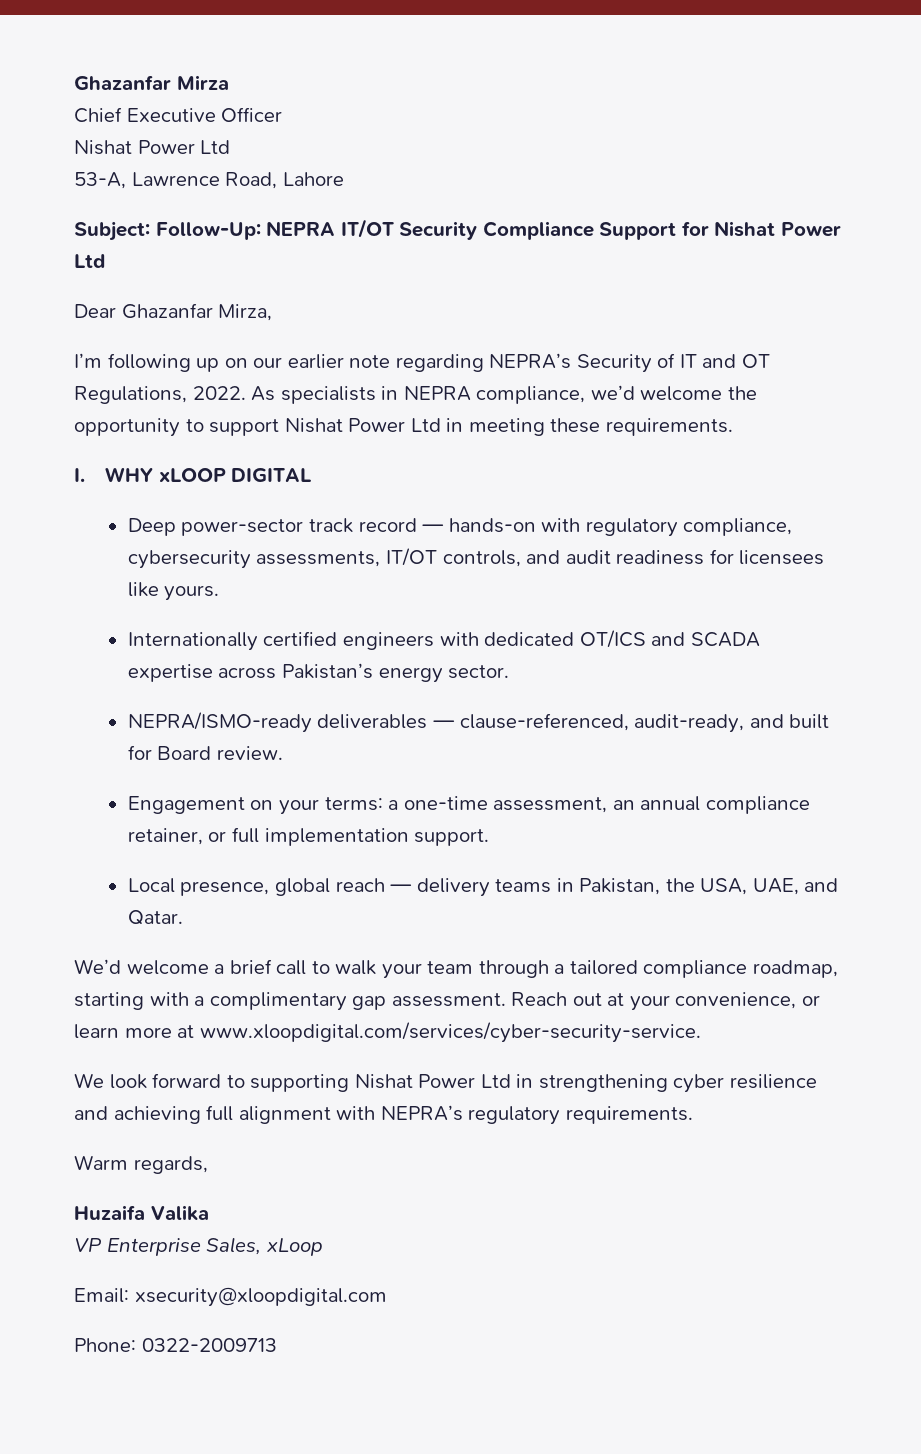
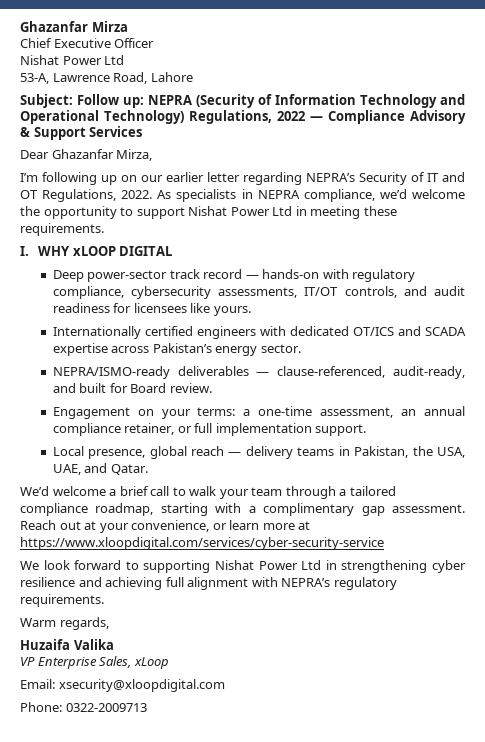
- Subject: Follow-Up: NEPRA IT/OT Security Compliance Support for Nishat Power Ltd
+ Subject: Follow up: NEPRA (Security of Information Technology and Operational Technology) Regulations, 2022 — Compliance Advisory & Support Services
- I’m following up on our earlier note regarding NEPRA’s Security of IT and OT Regulations, 2022.
+ I’m following up on our earlier letter regarding NEPRA’s Security of IT and OT Regulations, 2022.
- Reach out at your convenience, or learn more at www.xloopdigital.com/services/cyber-security-service.
+ Reach out at your convenience, or learn more at https://www.xloopdigital.com/services/cyber-security-service

